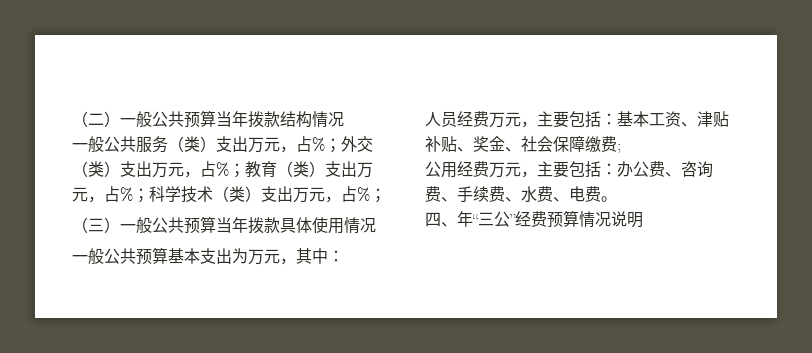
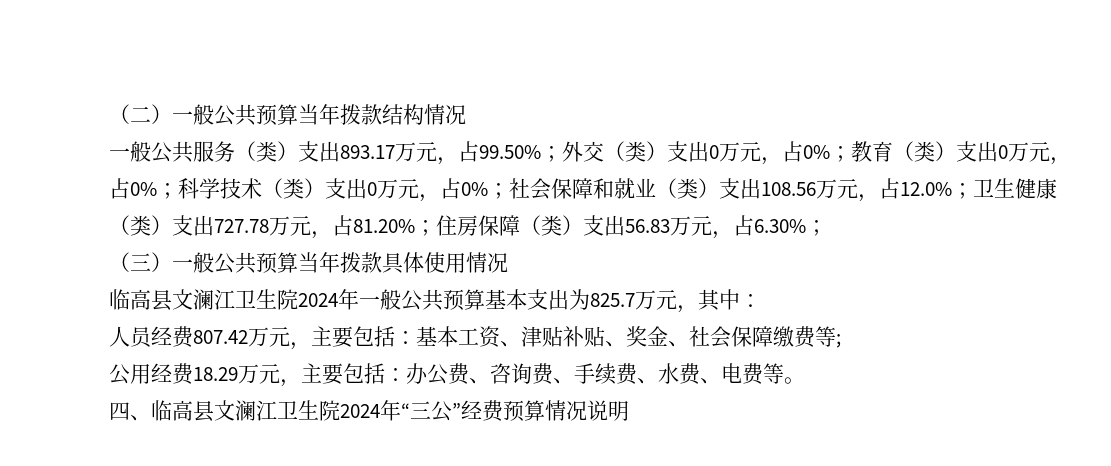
- 一般公共服务（类）支出万元，占%；外交（类）支出万元，占%；教育（类）支出万元，占%；科学技术（类）支出万元，占%；
+ 一般公共服务（类）支出893.17万元，占99.50%；外交（类）支出0万元，占0%；教育（类）支出0万元，占0%；科学技术（类）支出0万元，占0%；社会保障和就业（类）支出108.56万元，占12.0%；卫生健康（类）支出727.78万元，占81.20%；住房保障（类）支出56.83万元，占6.30%；
- 一般公共预算基本支出为万元，其中：
+ 临高县文澜江卫生院2024年一般公共预算基本支出为825.7万元，其中：
- 人员经费万元，主要包括：基本工资、津贴补贴、奖金、社会保障缴费;
+ 人员经费807.42万元，主要包括：基本工资、津贴补贴、奖金、社会保障缴费等;
- 公用经费万元，主要包括：办公费、咨询费、手续费、水费、电费。
+ 公用经费18.29万元，主要包括：办公费、咨询费、手续费、水费、电费等。
- 四、年“三公”经费预算情况说明
+ 四、临高县文澜江卫生院2024年“三公”经费预算情况说明

